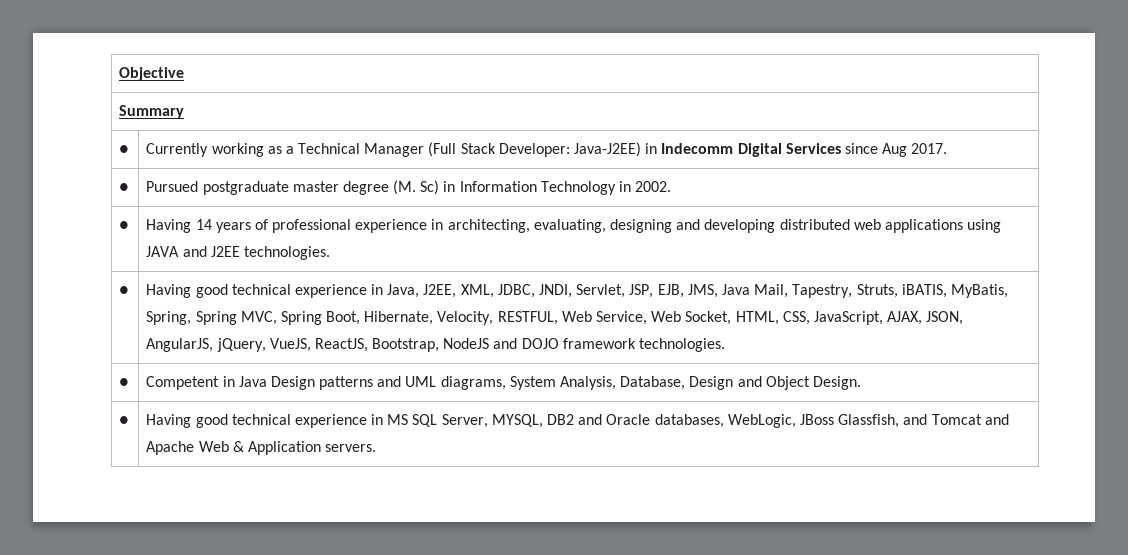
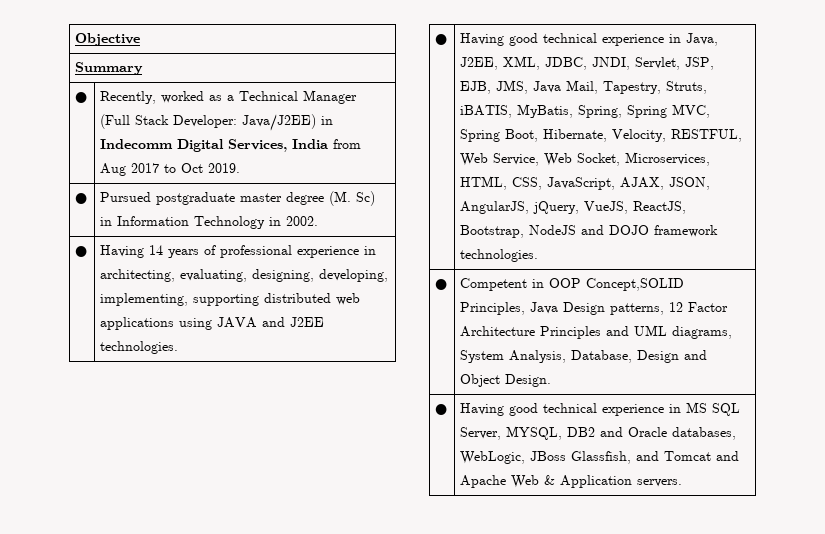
- ● | Currently working as a Technical Manager (Full Stack Developer: Java-J2EE) in Indecomm Digital Services since Aug 2017.
+ ● | Recently, worked as a Technical Manager (Full Stack Developer: Java/J2EE) in Indecomm Digital Services, India from Aug 2017 to Oct 2019.
- ● | Having 14 years of professional experience in architecting, evaluating, designing and developing distributed web applications using JAVA and J2EE technologies.
+ ● | Having 14 years of professional experience in architecting, evaluating, designing, developing, implementing, supporting distributed web applications using JAVA and J2EE technologies.
- Having good technical experience in Java, J2EE, XML, JDBC, JNDI, Servlet, JSP, EJB, JMS, Java Mail, Tapestry, Struts, iBATIS, MyBatis, Spring, Spring MVC, Spring Boot, Hibernate, Velocity, RESTFUL, Web Service, Web Socket, HTML, CSS, JavaScript, AJAX, JSON, AngularJS, jQuery, VueJS, ReactJS, Bootstrap, NodeJS and DOJO framework technologies.
+ Having good technical experience in Java, J2EE, XML, JDBC, JNDI, Servlet, JSP, EJB, JMS, Java Mail, Tapestry, Struts, iBATIS, MyBatis, Spring, Spring MVC, Spring Boot, Hibernate, Velocity, RESTFUL, Web Service, Web Socket, Microservices, HTML, CSS, JavaScript, AJAX, JSON, AngularJS, jQuery, VueJS, ReactJS, Bootstrap, NodeJS and DOJO framework technologies.
- ● | Competent in Java Design patterns and UML diagrams, System Analysis, Database, Design and Object Design.
+ ● | Competent in OOP Concept,SOLID Principles, Java Design patterns, 12 Factor Architecture Principles and UML diagrams, System Analysis, Database, Design and Object Design.

